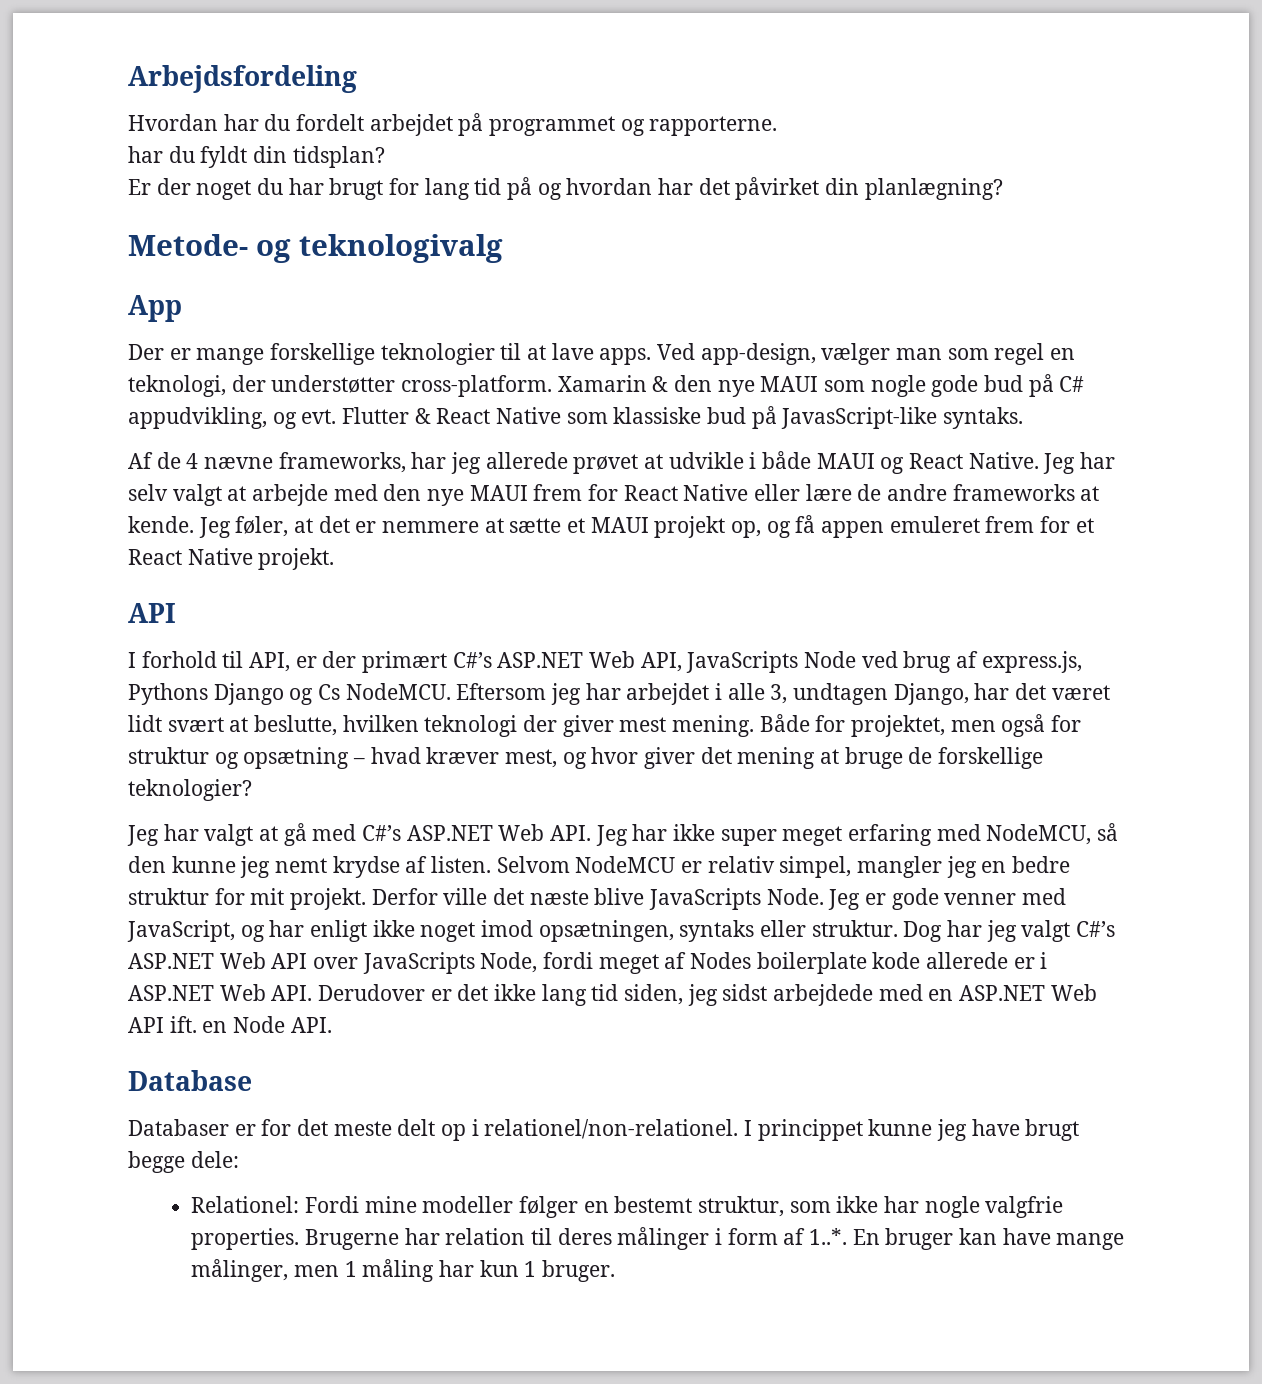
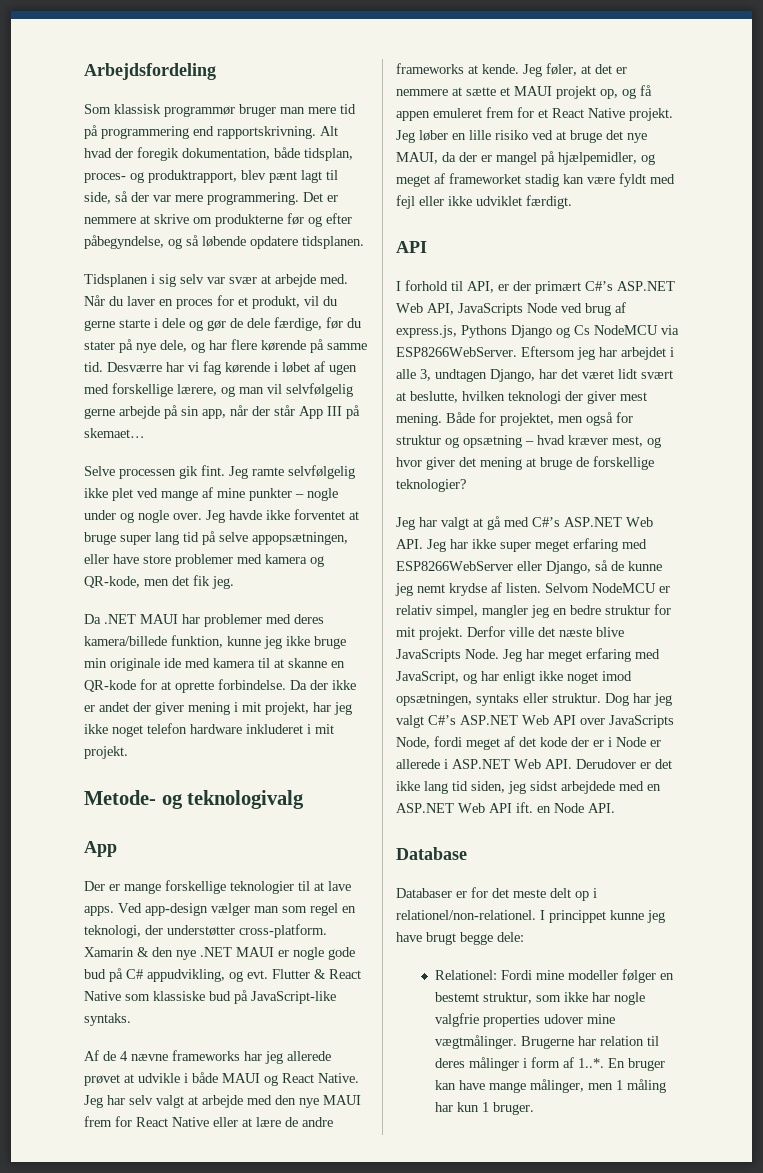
- Hvordan har du fordelt arbejdet på programmet og rapporterne.
- har du fyldt din tidsplan?
- Er der noget du har brugt for lang tid på og hvordan har det påvirket din planlægning?
+ Som klassisk programmør bruger man mere tid på programmering end rapportskrivning. Alt hvad der foregik dokumentation, både tidsplan, proces- og produktrapport, blev pænt lagt til side, så der var mere programmering. Det er nemmere at skrive om produkterne før og efter påbegyndelse, og så løbende opdatere tidsplanen.
+ Tidsplanen i sig selv var svær at arbejde med. Når du laver en proces for et produkt, vil du gerne starte i dele og gør de dele færdige, før du stater på nye dele, og har flere kørende på samme tid. Desværre har vi fag kørende i løbet af ugen med forskellige lærere, og man vil selvfølgelig gerne arbejde på sin app, når der står App III på skemaet…
+ Selve processen gik fint. Jeg ramte selvfølgelig ikke plet ved mange af mine punkter – nogle under og nogle over. Jeg havde ikke forventet at bruge super lang tid på selve appopsætningen, eller have store problemer med kamera og QR-kode, men det fik jeg.
+ Da .NET MAUI har problemer med deres kamera/billede funktion, kunne jeg ikke bruge min originale ide med kamera til at skanne en QR-kode for at oprette forbindelse. Da der ikke er andet der giver mening i mit projekt, har jeg ikke noget telefon hardware inkluderet i mit projekt.
- Ved app-design, vælger man som regel en teknologi, der understøtter cross-platform.
+ Ved app-design vælger man som regel en teknologi, der understøtter cross-platform.
- Xamarin & den nye MAUI som nogle gode bud på C# appudvikling, og evt.
+ Xamarin & den nye .NET MAUI er nogle gode bud på C# appudvikling, og evt.
- Flutter & React Native som klassiske bud på JavasScript-like syntaks.
+ Flutter & React Native som klassiske bud på JavaScript-like syntaks.
- Af de 4 nævne frameworks, har jeg allerede prøvet at udvikle i både MAUI og React Native.
+ Af de 4 nævne frameworks har jeg allerede prøvet at udvikle i både MAUI og React Native.
- Jeg har selv valgt at arbejde med den nye MAUI frem for React Native eller lære de andre frameworks at kende.
+ Jeg har selv valgt at arbejde med den nye MAUI frem for React Native eller at lære de andre frameworks at kende.
+ Jeg løber en lille risiko ved at bruge det nye MAUI, da der er mangel på hjælpemidler, og meget af frameworket stadig kan være fyldt med fejl eller ikke udviklet færdigt.
- I forhold til API, er der primært C#’s ASP.NET Web API, JavaScripts Node ved brug af express.js, Pythons Django og Cs NodeMCU.
+ I forhold til API, er der primært C#’s ASP.NET Web API, JavaScripts Node ved brug af express.js, Pythons Django og Cs NodeMCU via ESP8266WebServer.
- Jeg har valgt at gå med C#’s ASP.NET Web API. Jeg har ikke super meget erfaring med NodeMCU, så den kunne jeg nemt krydse af listen.
+ Jeg har valgt at gå med C#’s ASP.NET Web API. Jeg har ikke super meget erfaring med ESP8266WebServer eller Django, så de kunne jeg nemt krydse af listen.
- Jeg er gode venner med JavaScript, og har enligt ikke noget imod opsætningen, syntaks eller struktur.
+ Jeg har meget erfaring med JavaScript, og har enligt ikke noget imod opsætningen, syntaks eller struktur.
- Dog har jeg valgt C#’s ASP.NET Web API over JavaScripts Node, fordi meget af Nodes boilerplate kode allerede er i ASP.NET Web API. Derudover er det ikke lang tid siden, jeg sidst arbejdede med en ASP.NET Web API ift. en Node API.
+ Dog har jeg valgt C#’s ASP.NET Web API over JavaScripts Node, fordi meget af det kode der er i Node er allerede i ASP.NET Web API. Derudover er det ikke lang tid siden, jeg sidst arbejdede med en ASP.NET Web API ift. en Node API.
- Relationel: Fordi mine modeller følger en bestemt struktur, som ikke har nogle valgfrie properties.
+ Relationel: Fordi mine modeller følger en bestemt struktur, som ikke har nogle valgfrie properties udover mine vægtmålinger.

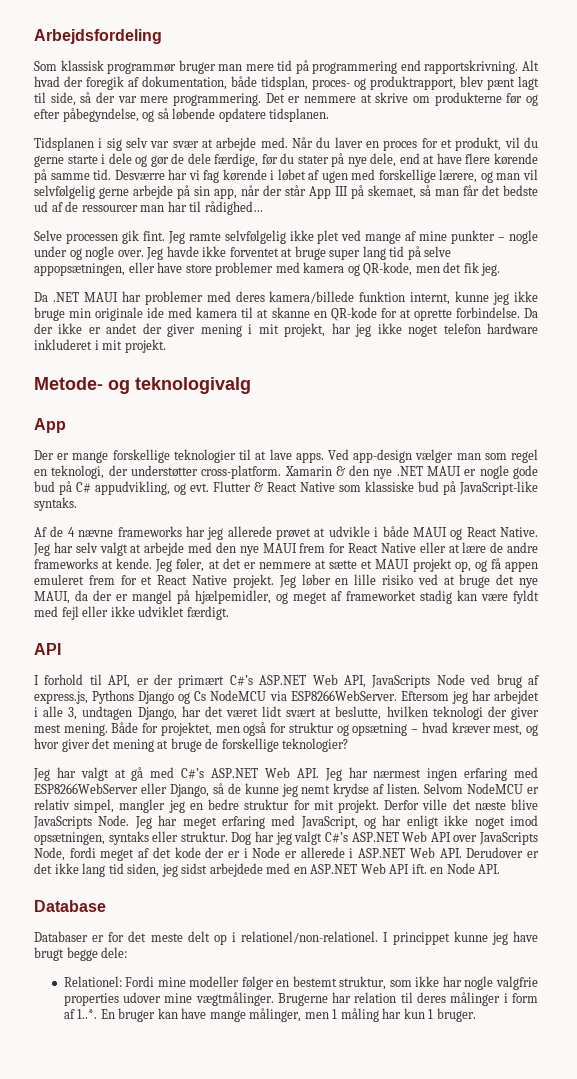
- Alt hvad der foregik dokumentation, både tidsplan, proces- og produktrapport, blev pænt lagt til side, så der var mere programmering.
+ Alt hvad der foregik af dokumentation, både tidsplan, proces- og produktrapport, blev pænt lagt til side, så der var mere programmering.
- Når du laver en proces for et produkt, vil du gerne starte i dele og gør de dele færdige, før du stater på nye dele, og har flere kørende på samme tid.
+ Når du laver en proces for et produkt, vil du gerne starte i dele og gør de dele færdige, før du stater på nye dele, end at have flere kørende på samme tid.
- Desværre har vi fag kørende i løbet af ugen med forskellige lærere, og man vil selvfølgelig gerne arbejde på sin app, når der står App III på skemaet…
+ Desværre har vi fag kørende i løbet af ugen med forskellige lærere, og man vil selvfølgelig gerne arbejde på sin app, når der står App III på skemaet, så man får det bedste ud af de ressourcer man har til rådighed…
- Da .NET MAUI har problemer med deres kamera/billede funktion, kunne jeg ikke bruge min originale ide med kamera til at skanne en QR-kode for at oprette forbindelse.
+ Da .NET MAUI har problemer med deres kamera/billede funktion internt, kunne jeg ikke bruge min originale ide med kamera til at skanne en QR-kode for at oprette forbindelse.
- Jeg har valgt at gå med C#’s ASP.NET Web API. Jeg har ikke super meget erfaring med ESP8266WebServer eller Django, så de kunne jeg nemt krydse af listen.
+ Jeg har valgt at gå med C#’s ASP.NET Web API. Jeg har nærmest ingen erfaring med ESP8266WebServer eller Django, så de kunne jeg nemt krydse af listen.

